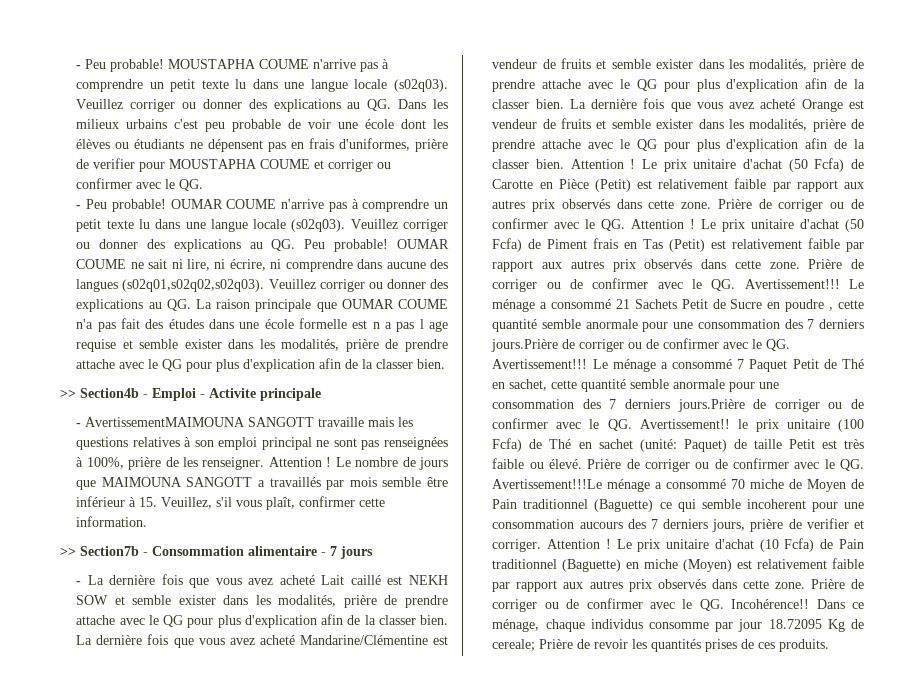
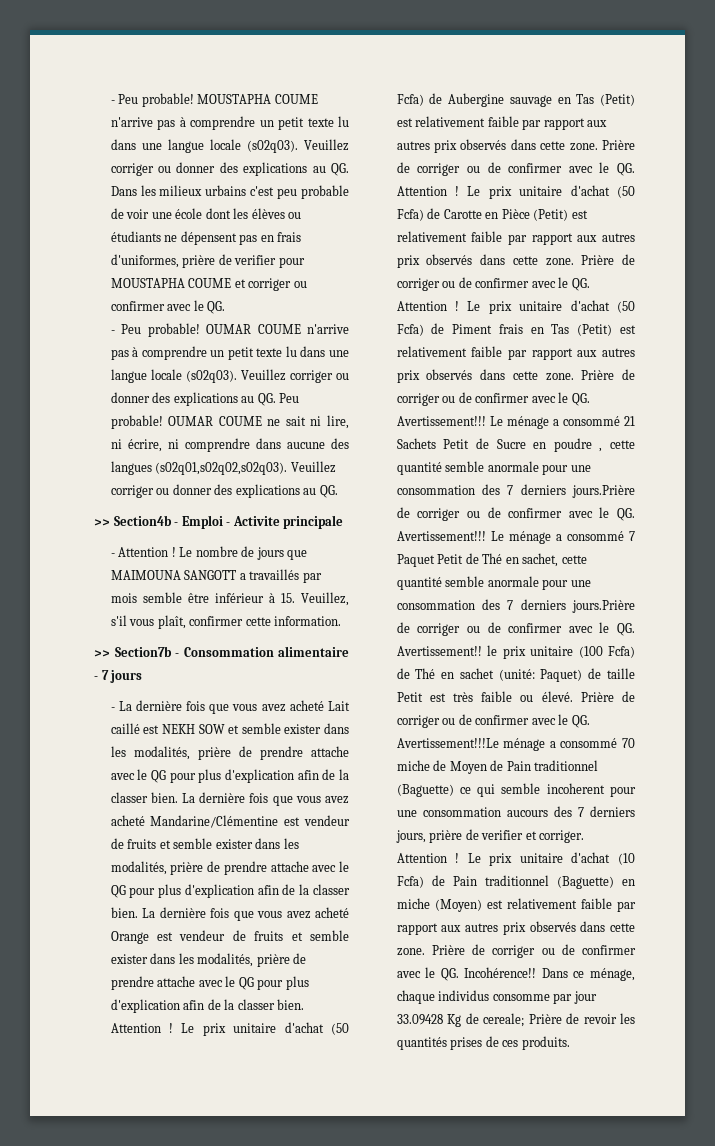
- OUMAR COUME ne sait ni lire, ni écrire, ni comprendre dans aucune des langues (s02q01,s02q02,s02q03). Veuillez corriger ou donner des explications au QG. La raison principale que OUMAR COUME n'a pas fait des études dans une école formelle est n a pas l age requise et semble exister dans les modalités, prière de prendre attache avec le QG pour plus d'explication afin de la classer bien.
+ OUMAR COUME ne sait ni lire, ni écrire, ni comprendre dans aucune des langues (s02q01,s02q02,s02q03). Veuillez corriger ou donner des explications au QG.
- - AvertissementMAIMOUNA SANGOTT travaille mais les questions relatives à son emploi principal ne sont pas renseignées à 100%, prière de les renseigner. Attention !
+ - Attention !
- Le prix unitaire d'achat (50 Fcfa) de Carotte en Pièce (Petit) est relativement faible par rapport aux autres prix observés dans cette zone.
+ Le prix unitaire d'achat (50 Fcfa) de Aubergine sauvage en Tas (Petit) est relativement faible par rapport aux autres prix observés dans cette zone. Prière de corriger ou de confirmer avec le QG. Attention ! Le prix unitaire d'achat (50 Fcfa) de Carotte en Pièce (Petit) est relativement faible par rapport aux autres prix observés dans cette zone.
- Dans ce ménage, chaque individus consomme par jour 18.72095 Kg de cereale; Prière de revoir les quantités prises de ces produits.
+ Dans ce ménage, chaque individus consomme par jour 33.09428 Kg de cereale; Prière de revoir les quantités prises de ces produits.

